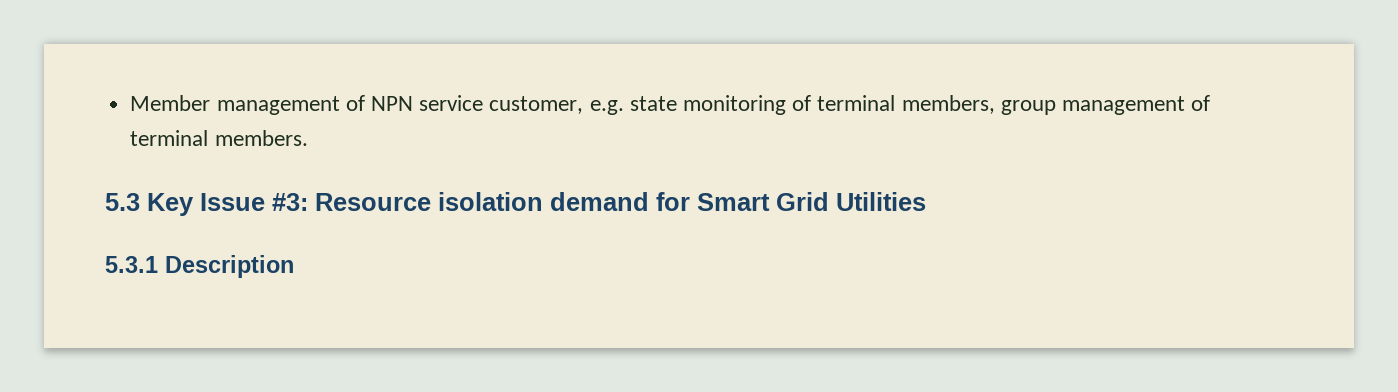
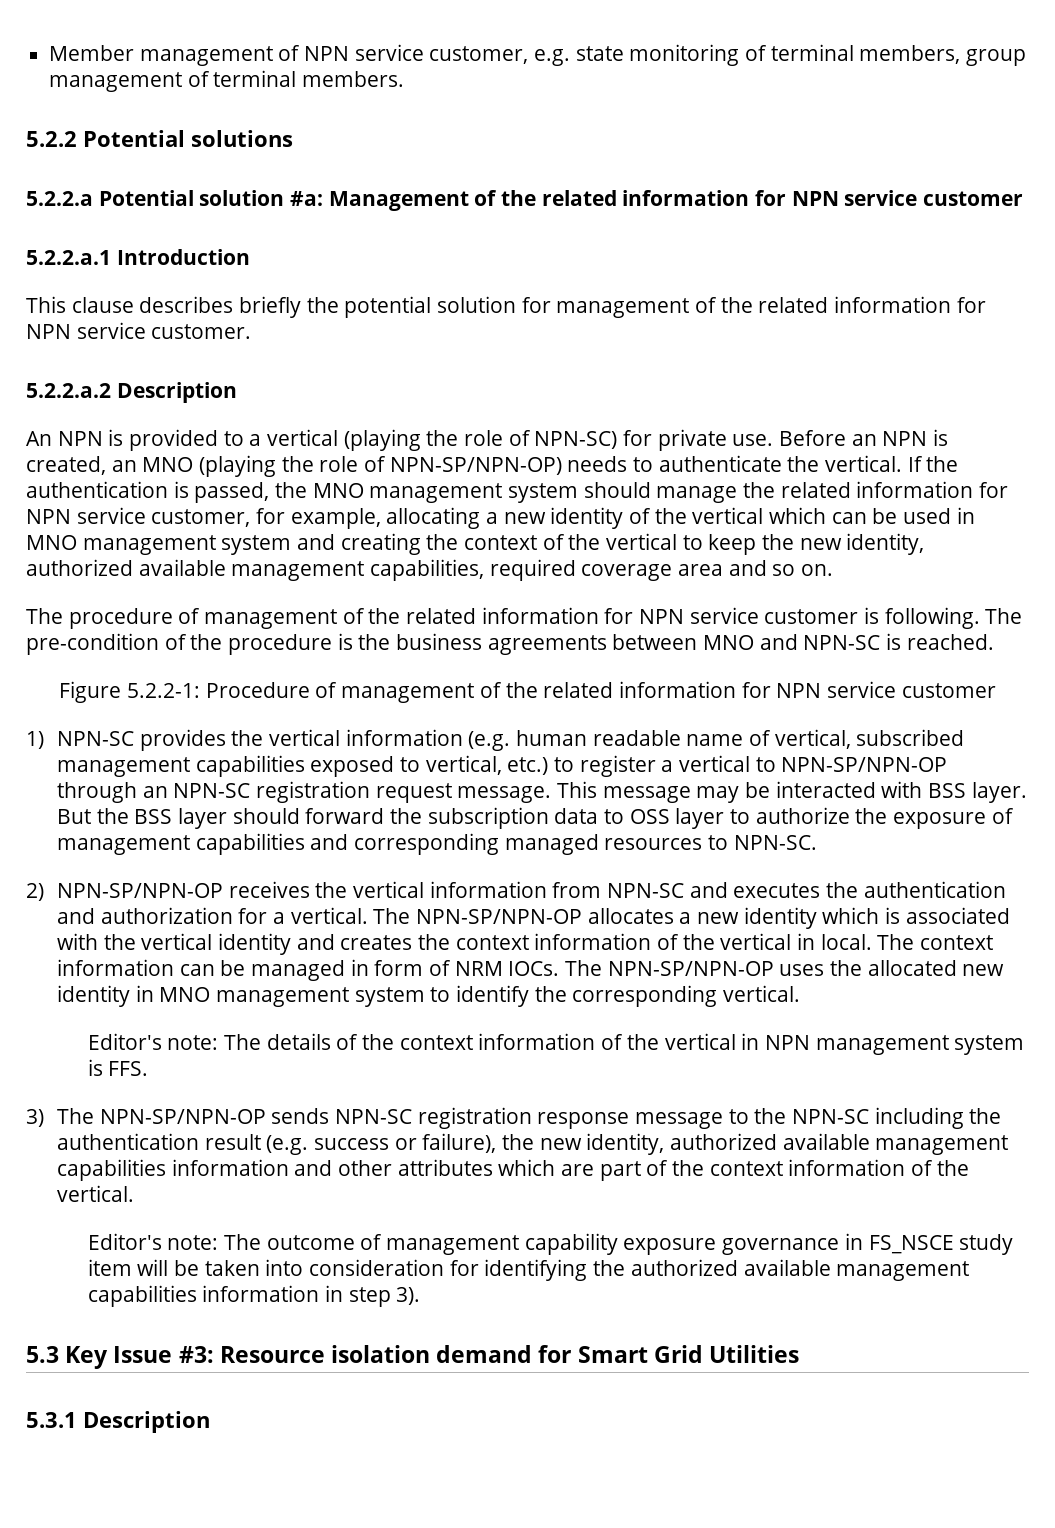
+ 5.2.2 Potential solutions
+ 5.2.2.a Potential solution #a: Management of the related information for NPN service customer
+ 5.2.2.a.1 Introduction
+ This clause describes briefly the potential solution for management of the related information for NPN service customer.
+ 5.2.2.a.2 Description
+ An NPN is provided to a vertical (playing the role of NPN-SC) for private use. Before an NPN is created, an MNO (playing the role of NPN-SP/NPN-OP) needs to authenticate the vertical. If the authentication is passed, the MNO management system should manage the related information for NPN service customer, for example, allocating a new identity of the vertical which can be used in MNO management system and creating the context of the vertical to keep the new identity, authorized available management capabilities, required coverage area and so on.
+ The procedure of management of the related information for NPN service customer is following. The pre-condition of the procedure is the business agreements between MNO and NPN-SC is reached.
+ Figure 5.2.2-1: Procedure of management of the related information for NPN service customer
+ 1) NPN-SC provides the vertical information (e.g. human readable name of vertical, subscribed management capabilities exposed to vertical, etc.) to register a vertical to NPN-SP/NPN-OP through an NPN-SC registration request message. This message may be interacted with BSS layer. But the BSS layer should forward the subscription data to OSS layer to authorize the exposure of management capabilities and corresponding managed resources to NPN-SC.
+ 2) NPN-SP/NPN-OP receives the vertical information from NPN-SC and executes the authentication and authorization for a vertical. The NPN-SP/NPN-OP allocates a new identity which is associated with the vertical identity and creates the context information of the vertical in local. The context information can be managed in form of NRM IOCs. The NPN-SP/NPN-OP uses the allocated new identity in MNO management system to identify the corresponding vertical.
+ Editor's note: The details of the context information of the vertical in NPN management system is FFS.
+ 3) The NPN-SP/NPN-OP sends NPN-SC registration response message to the NPN-SC including the authentication result (e.g. success or failure), the new identity, authorized available management capabilities information and other attributes which are part of the context information of the vertical.
+ Editor's note: The outcome of management capability exposure governance in FS_NSCE study item will be taken into consideration for identifying the authorized available management capabilities information in step 3).

